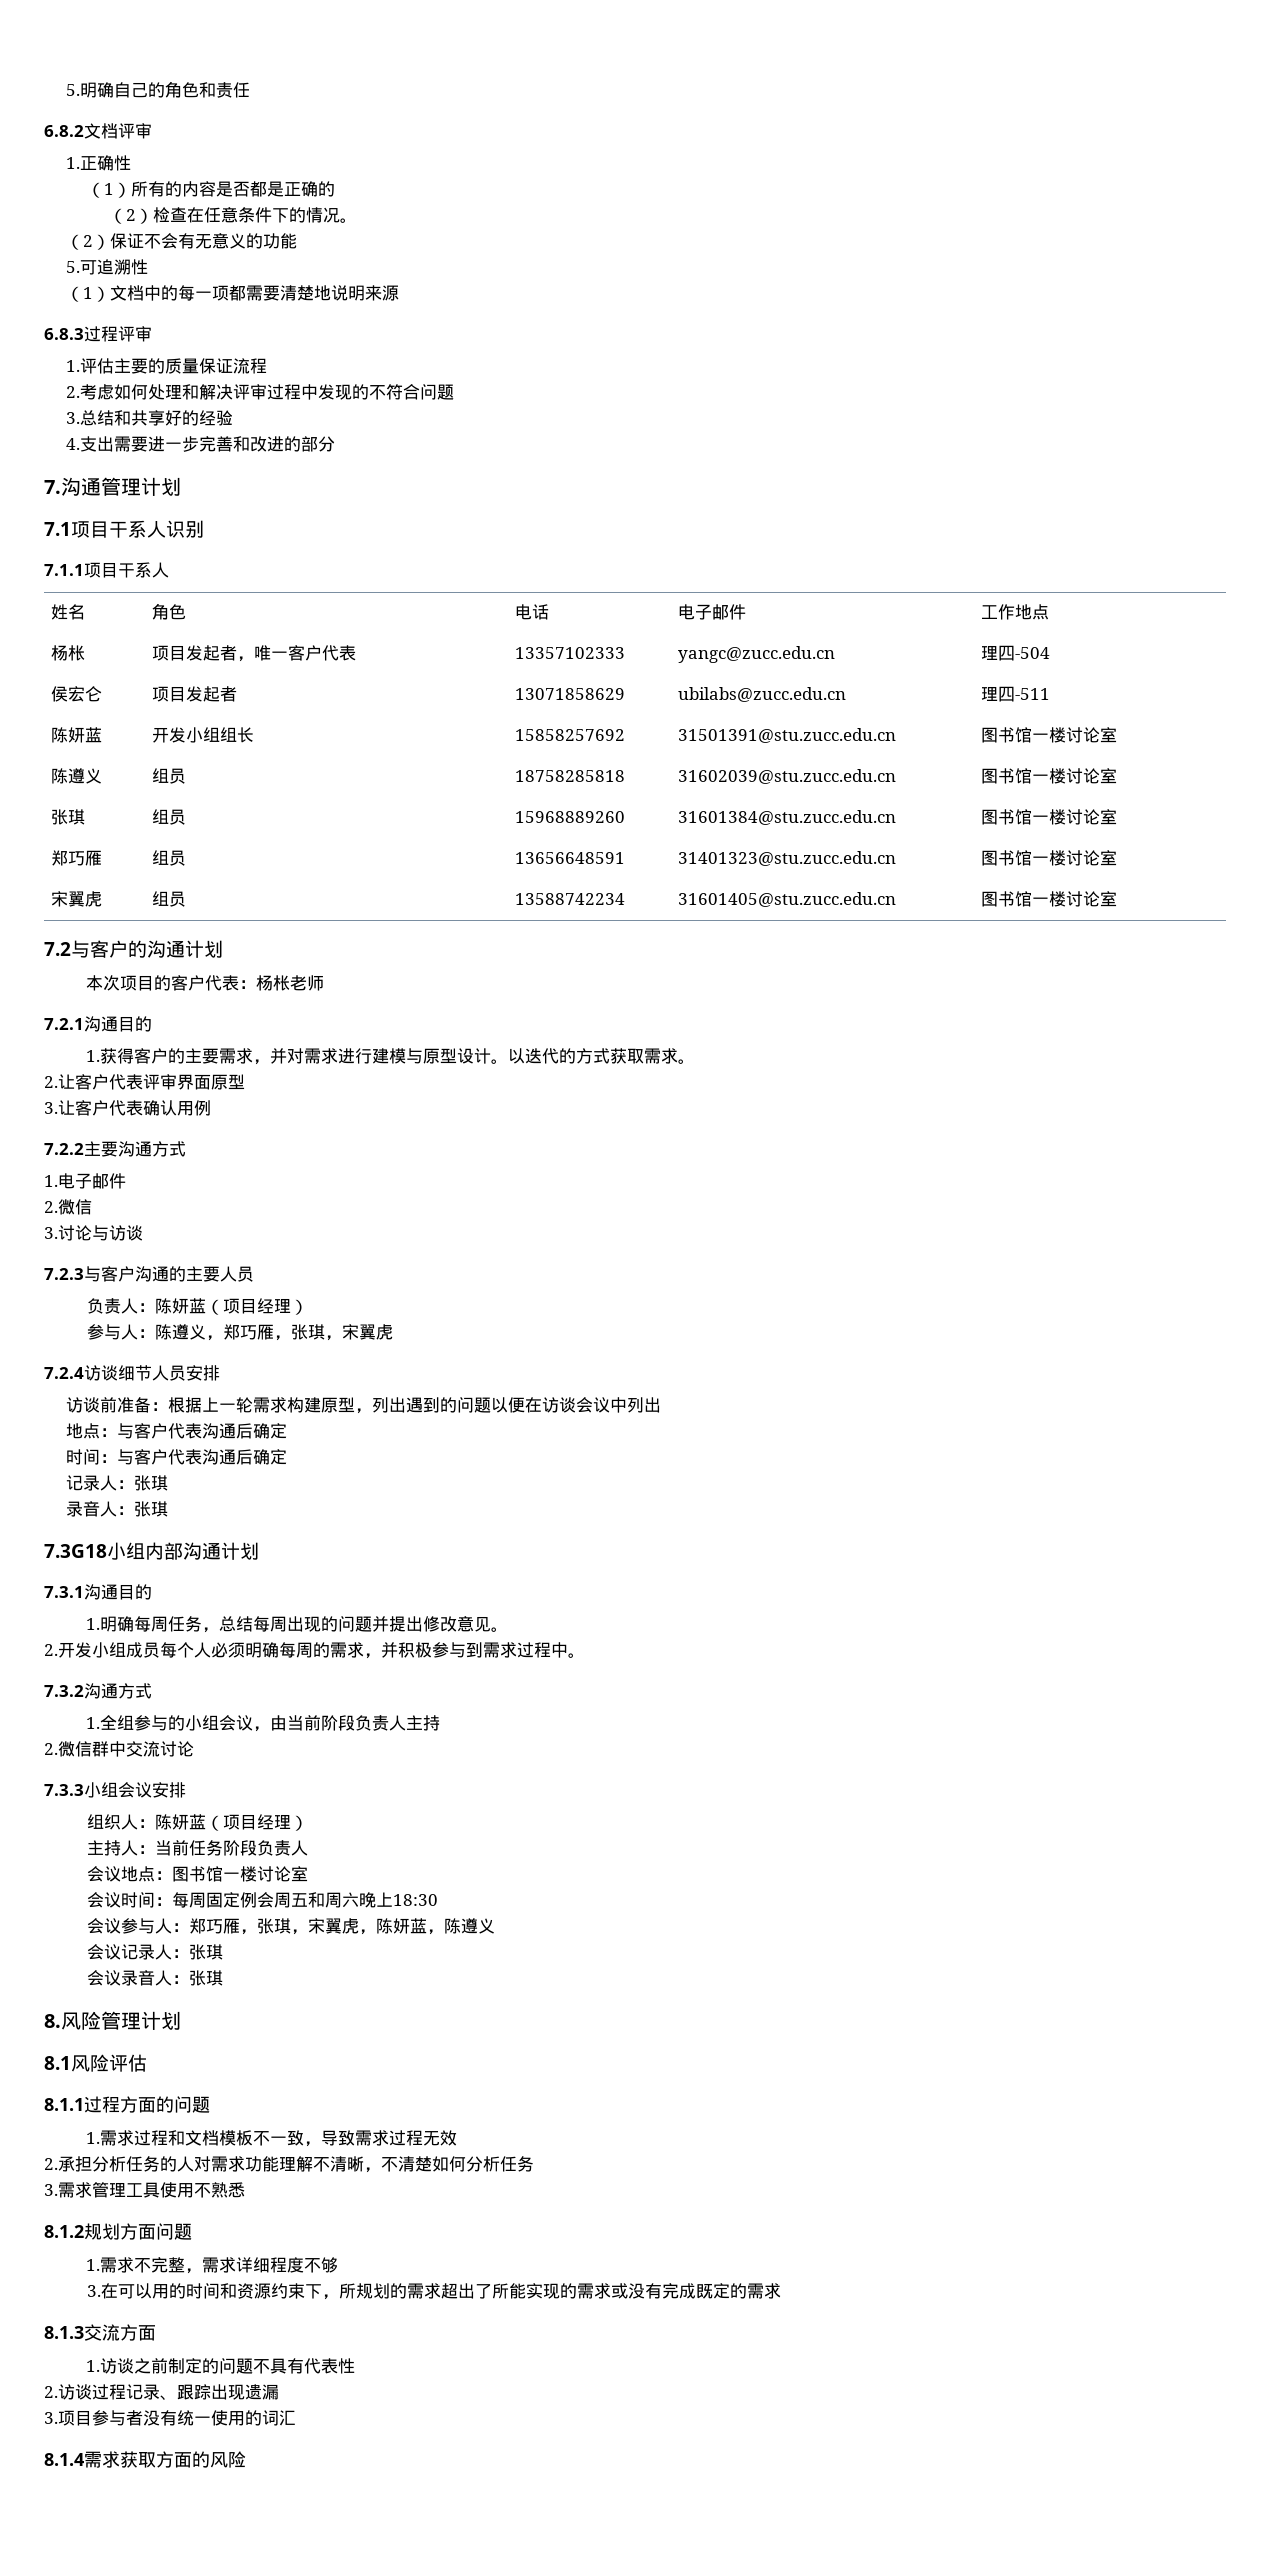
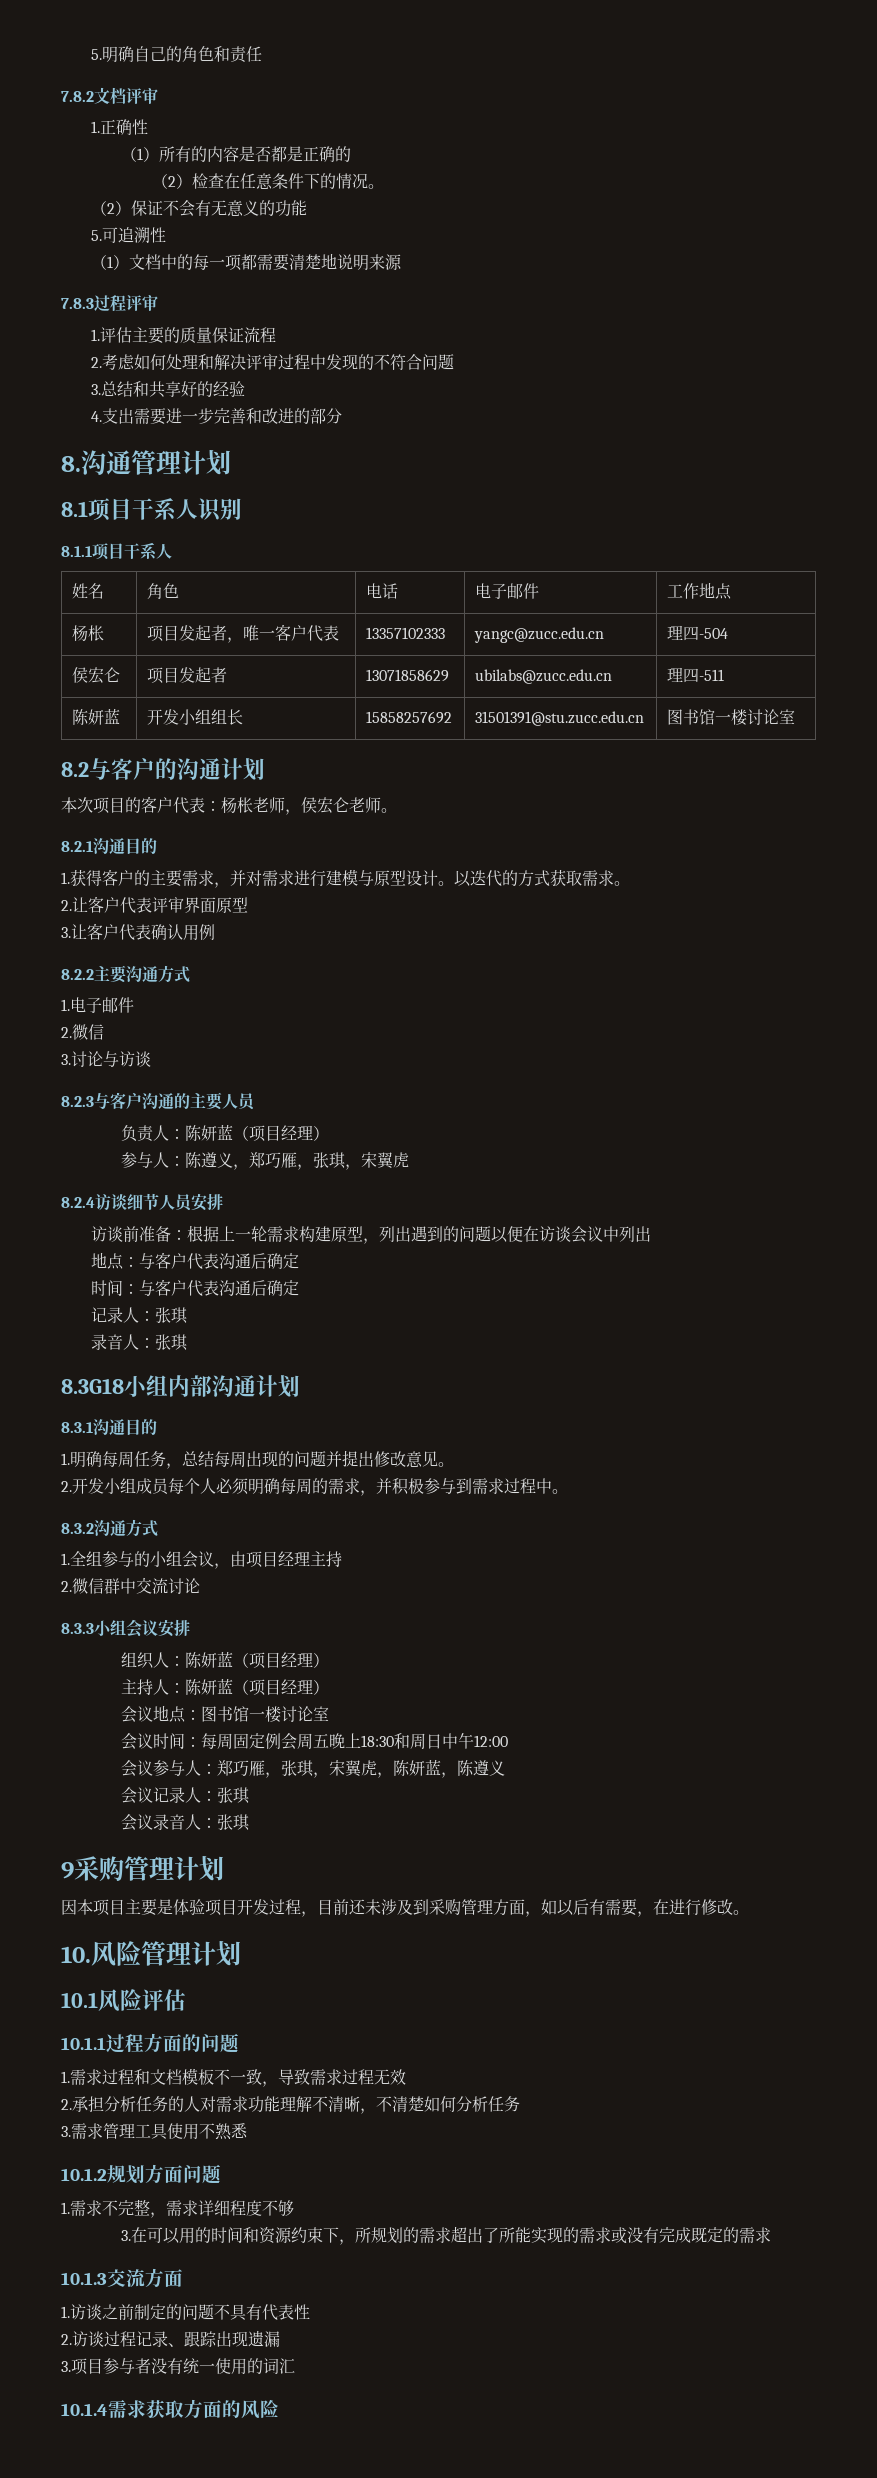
- 6.8.2文档评审
+ 7.8.2文档评审
- 6.8.3过程评审
+ 7.8.3过程评审
- 7.沟通管理计划
+ 8.沟通管理计划
- 7.1项目干系人识别
+ 8.1项目干系人识别
- 7.1.1项目干系人
+ 8.1.1项目干系人
- 陈遵义 | 组员 | 18758285818 | 31602039@stu.zucc.edu.cn | 图书馆一楼讨论室
- 张琪 | 组员 | 15968889260 | 31601384@stu.zucc.edu.cn | 图书馆一楼讨论室
- 郑巧雁 | 组员 | 13656648591 | 31401323@stu.zucc.edu.cn | 图书馆一楼讨论室
- 宋翼虎 | 组员 | 13588742234 | 31601405@stu.zucc.edu.cn | 图书馆一楼讨论室
- 7.2与客户的沟通计划
+ 8.2与客户的沟通计划
- 本次项目的客户代表：杨枨老师
- 7.2.1沟通目的
+ 本次项目的客户代表：杨枨老师，侯宏仑老师。
+ 8.2.1沟通目的
- 7.2.2主要沟通方式
+ 8.2.2主要沟通方式
- 7.2.3与客户沟通的主要人员
+ 8.2.3与客户沟通的主要人员
- 7.2.4访谈细节人员安排
+ 8.2.4访谈细节人员安排
- 7.3G18小组内部沟通计划
+ 8.3G18小组内部沟通计划
- 7.3.1沟通目的
+ 8.3.1沟通目的
- 7.3.2沟通方式
+ 8.3.2沟通方式
- 1.全组参与的小组会议，由当前阶段负责人主持
+ 1.全组参与的小组会议，由项目经理主持
- 7.3.3小组会议安排
+ 8.3.3小组会议安排
- 主持人：当前任务阶段负责人
+ 主持人：陈妍蓝（项目经理）
- 会议时间：每周固定例会周五和周六晚上18:30
+ 会议时间：每周固定例会周五晚上18:30和周日中午12:00
- 8.风险管理计划
+ 9采购管理计划
+ 因本项目主要是体验项目开发过程，目前还未涉及到采购管理方面，如以后有需要，在进行修改。
+ 10.风险管理计划
- 8.1风险评估
+ 10.1风险评估
- 8.1.1过程方面的问题
+ 10.1.1过程方面的问题
- 8.1.2规划方面问题
+ 10.1.2规划方面问题
- 8.1.3交流方面
+ 10.1.3交流方面
- 8.1.4需求获取方面的风险
+ 10.1.4需求获取方面的风险

